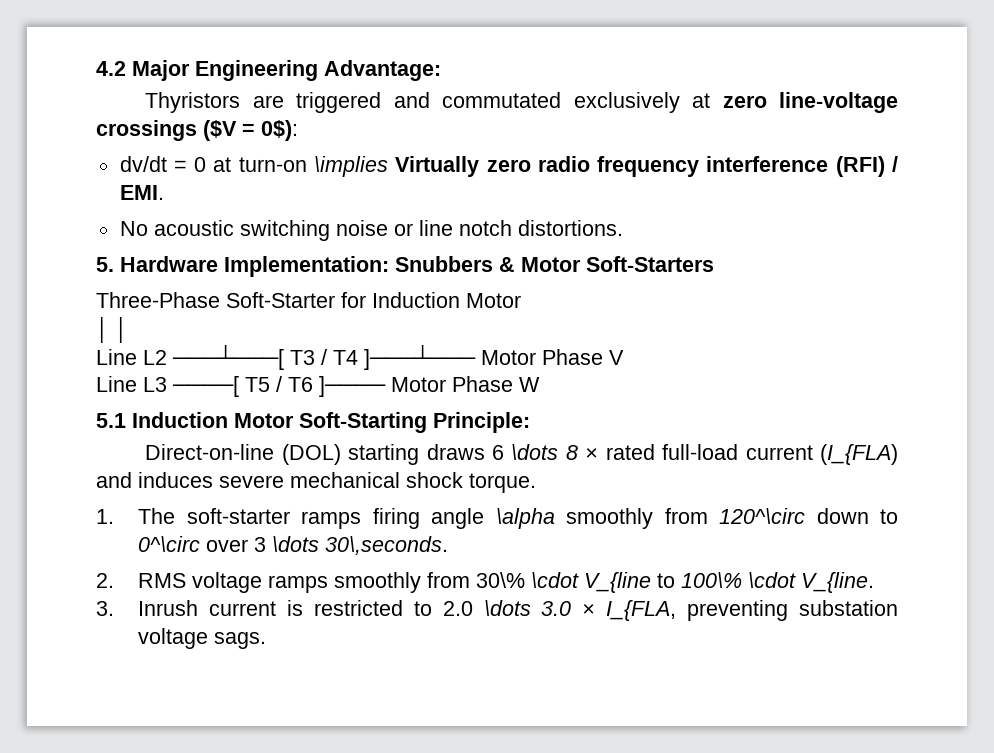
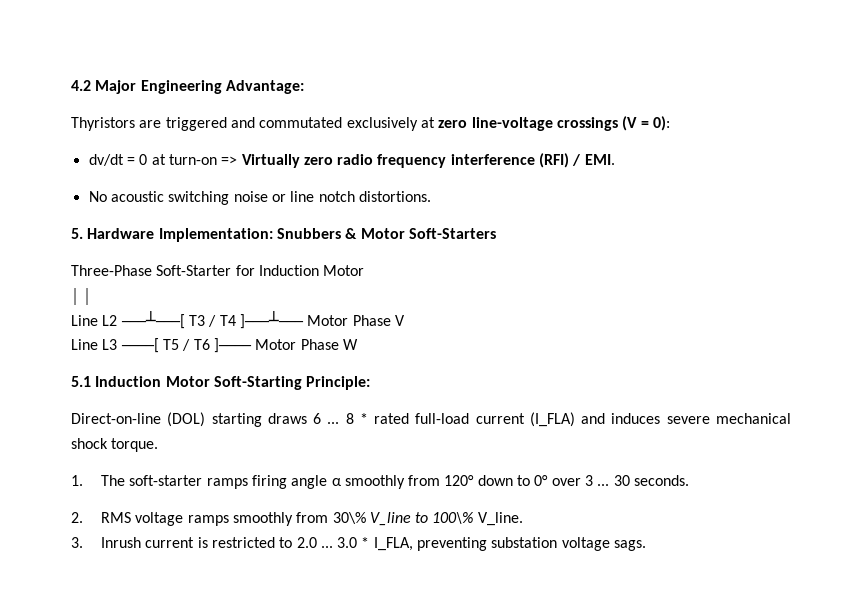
- Thyristors are triggered and commutated exclusively at zero line-voltage crossings ($V = 0$):
+ Thyristors are triggered and commutated exclusively at zero line-voltage crossings (V = 0):
- dv/dt = 0 at turn-on \implies Virtually zero radio frequency interference (RFI) / EMI.
+ dv/dt = 0 at turn-on => Virtually zero radio frequency interference (RFI) / EMI.
- Direct-on-line (DOL) starting draws 6 \dots 8 × rated full-load current (I_{FLA) and induces severe mechanical shock torque.
+ Direct-on-line (DOL) starting draws 6 ... 8 * rated full-load current (I_FLA) and induces severe mechanical shock torque.
- 1. The soft-starter ramps firing angle \alpha smoothly from 120^\circ down to 0^\circ over 3 \dots 30\,seconds.
+ 1. The soft-starter ramps firing angle α smoothly from 120° down to 0° over 3 ... 30 seconds.
- 2. RMS voltage ramps smoothly from 30\% \cdot V_{line to 100\% \cdot V_{line.
+ 2. RMS voltage ramps smoothly from 30\% V_line to 100\% V_line.
- 3. Inrush current is restricted to 2.0 \dots 3.0 × I_{FLA, preventing substation voltage sags.
+ 3. Inrush current is restricted to 2.0 ... 3.0 * I_FLA, preventing substation voltage sags.

